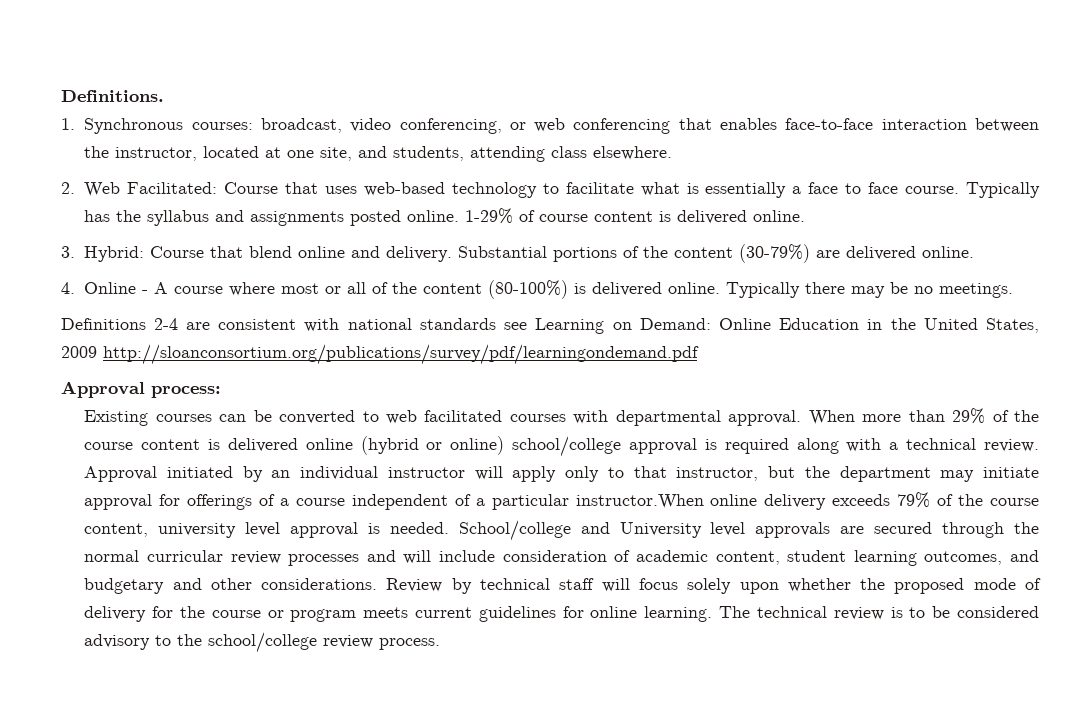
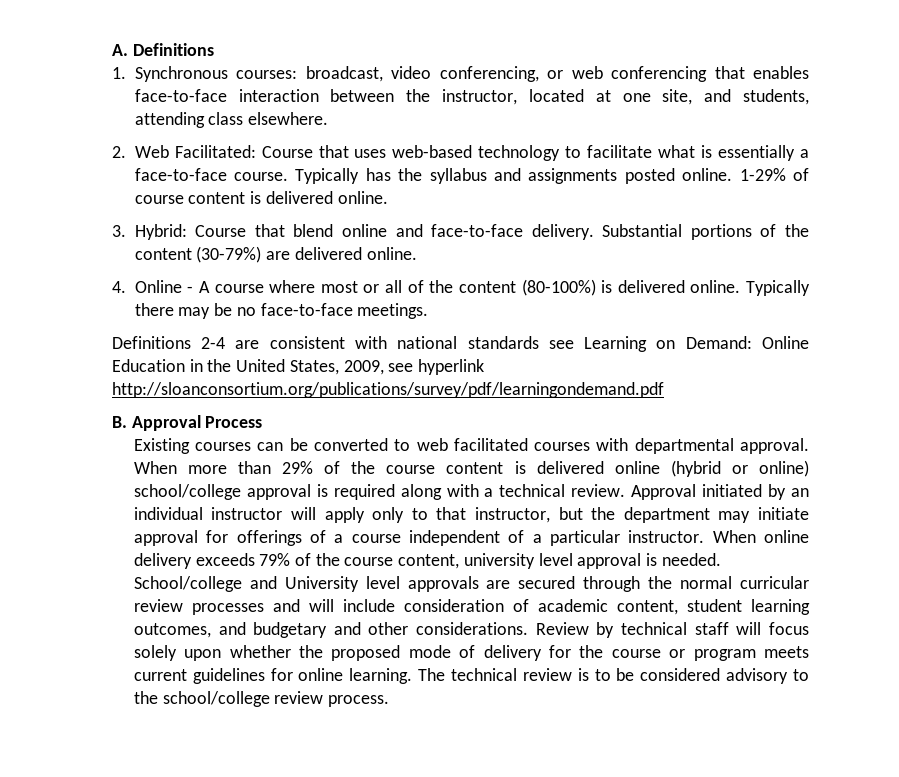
- Definitions.
+ A. Definitions
- 2. Web Facilitated: Course that uses web-based technology to facilitate what is essentially a face to face course.
+ 2. Web Facilitated: Course that uses web-based technology to facilitate what is essentially a face-to-face course.
- 3. Hybrid: Course that blend online and delivery.
+ 3. Hybrid: Course that blend online and face-to-face delivery.
- Typically there may be no meetings.
+ Typically there may be no face-to-face meetings.
- Definitions 2-4 are consistent with national standards see Learning on Demand: Online Education in the United States, 2009 http://sloanconsortium.org/publications/survey/pdf/learningondemand.pdf
- Approval process:
+ Definitions 2-4 are consistent with national standards see Learning on Demand: Online Education in the United States, 2009, see hyperlink http://sloanconsortium.org/publications/survey/pdf/learningondemand.pdf
+ B. Approval Process
- Approval initiated by an individual instructor will apply only to that instructor, but the department may initiate approval for offerings of a course independent of a particular instructor.When online delivery exceeds 79% of the course content, university level approval is needed.
+ Approval initiated by an individual instructor will apply only to that instructor, but the department may initiate approval for offerings of a course independent of a particular instructor. When online delivery exceeds 79% of the course content, university level approval is needed.

